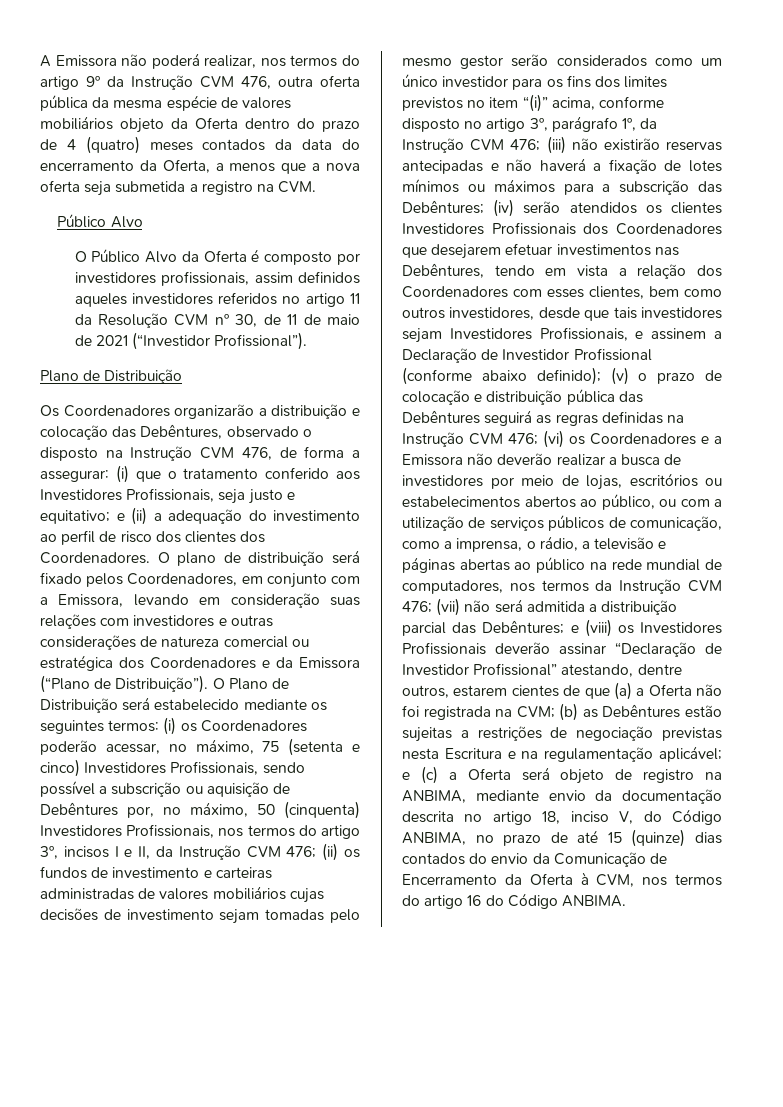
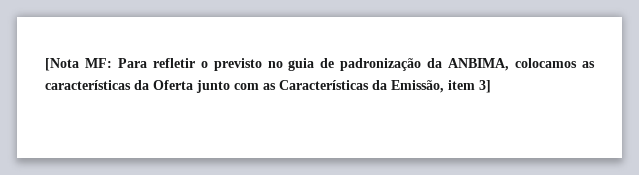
- A Emissora não poderá realizar, nos termos do artigo 9º da Instrução CVM 476, outra oferta pública da mesma espécie de valores mobiliários objeto da Oferta dentro do prazo de 4 (quatro) meses contados da data do encerramento da Oferta, a menos que a nova oferta seja submetida a registro na CVM.
- Público Alvo
- O Público Alvo da Oferta é composto por investidores profissionais, assim definidos aqueles investidores referidos no artigo 11 da Resolução CVM nº 30, de 11 de maio de 2021 (“Investidor Profissional”).
- Plano de Distribuição
- Os Coordenadores organizarão a distribuição e colocação das Debêntures, observado o disposto na Instrução CVM 476, de forma a assegurar: (i) que o tratamento conferido aos Investidores Profissionais, seja justo e equitativo; e (ii) a adequação do investimento ao perfil de risco dos clientes dos Coordenadores. O plano de distribuição será fixado pelos Coordenadores, em conjunto com a Emissora, levando em consideração suas relações com investidores e outras considerações de natureza comercial ou estratégica dos Coordenadores e da Emissora (“Plano de Distribuição”). O Plano de Distribuição será estabelecido mediante os seguintes termos: (i) os Coordenadores poderão acessar, no máximo, 75 (setenta e cinco) Investidores Profissionais, sendo possível a subscrição ou aquisição de Debêntures por, no máximo, 50 (cinquenta) Investidores Profissionais, nos termos do artigo 3º, incisos I e II, da Instrução CVM 476; (ii) os fundos de investimento e carteiras administradas de valores mobiliários cujas decisões de investimento sejam tomadas pelo mesmo gestor serão considerados como um único investidor para os fins dos limites previstos no item “(i)” acima, conforme disposto no artigo 3º, parágrafo 1º, da Instrução CVM 476; (iii) não existirão reservas antecipadas e não haverá a fixação de lotes mínimos ou máximos para a subscrição das Debêntures; (iv) serão atendidos os clientes Investidores Profissionais dos Coordenadores que desejarem efetuar investimentos nas Debêntures, tendo em vista a relação dos Coordenadores com esses clientes, bem como outros investidores, desde que tais investidores sejam Investidores Profissionais, e assinem a Declaração de Investidor Profissional (conforme abaixo definido); (v) o prazo de colocação e distribuição pública das Debêntures seguirá as regras definidas na Instrução CVM 476; (vi) os Coordenadores e a Emissora não deverão realizar a busca de investidores por meio de lojas, escritórios ou estabelecimentos abertos ao público, ou com a utilização de serviços públicos de comunicação, como a imprensa, o rádio, a televisão e páginas abertas ao público na rede mundial de computadores, nos termos da Instrução CVM 476; (vii) não será admitida a distribuição parcial das Debêntures; e (viii) os Investidores Profissionais deverão assinar “Declaração de Investidor Profissional” atestando, dentre outros, estarem cientes de que (a) a Oferta não foi registrada na CVM; (b) as Debêntures estão sujeitas a restrições de negociação previstas nesta Escritura e na regulamentação aplicável; e (c) a Oferta será objeto de registro na ANBIMA, mediante envio da documentação descrita no artigo 18, inciso V, do Código ANBIMA, no prazo de até 15 (quinze) dias contados do envio da Comunicação de Encerramento da Oferta à CVM, nos termos do artigo 16 do Código ANBIMA.
+ [Nota MF: Para refletir o previsto no guia de padronização da ANBIMA, colocamos as características da Oferta junto com as Características da Emissão, item 3]

